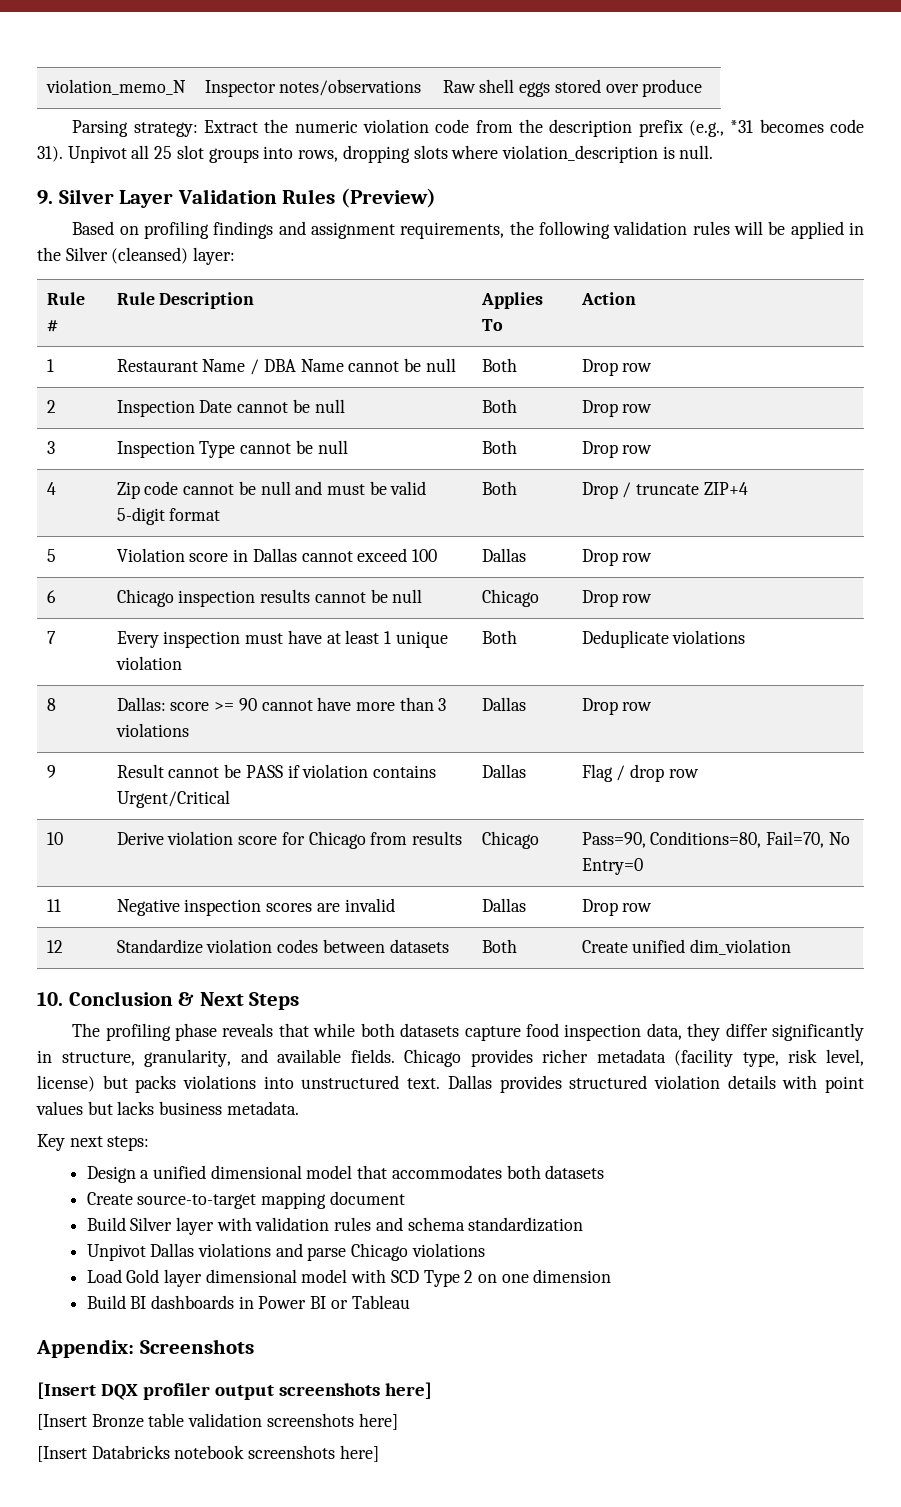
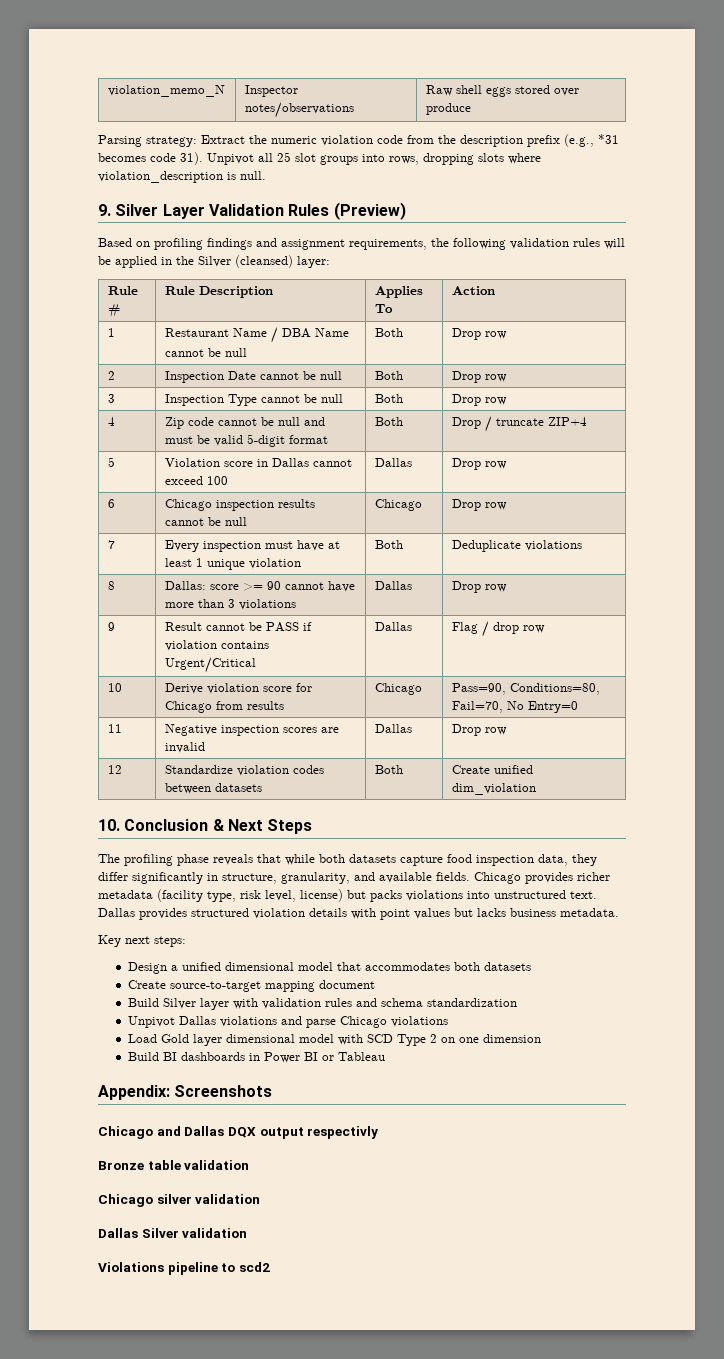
- [Insert DQX profiler output screenshots here]
- [Insert Bronze table validation screenshots here]
- [Insert Databricks notebook screenshots here]
+ Chicago and Dallas DQX output respectivly
+ Bronze table validation
+ Chicago silver validation
+ Dallas Silver validation
+ Violations pipeline to scd2

